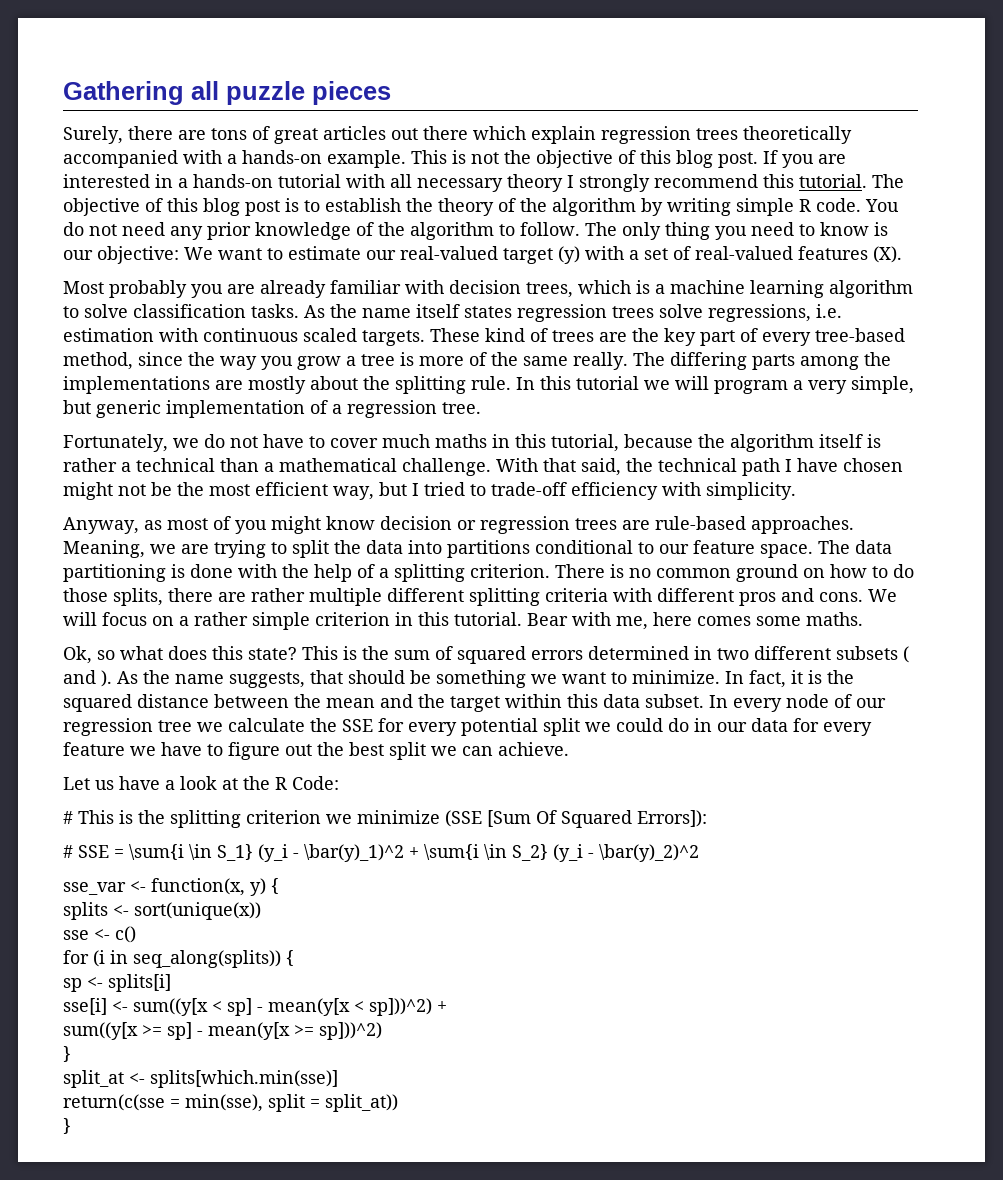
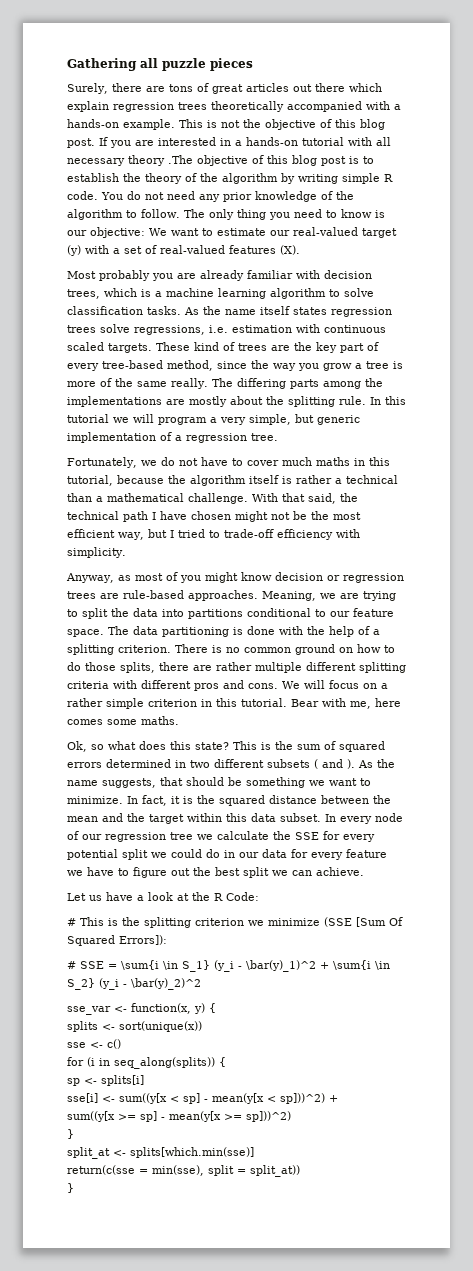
- If you are interested in a hands-on tutorial with all necessary theory I strongly recommend this tutorial. The objective of this blog post is to establish the theory of the algorithm by writing simple R code.
+ If you are interested in a hands-on tutorial with all necessary theory .The objective of this blog post is to establish the theory of the algorithm by writing simple R code.

